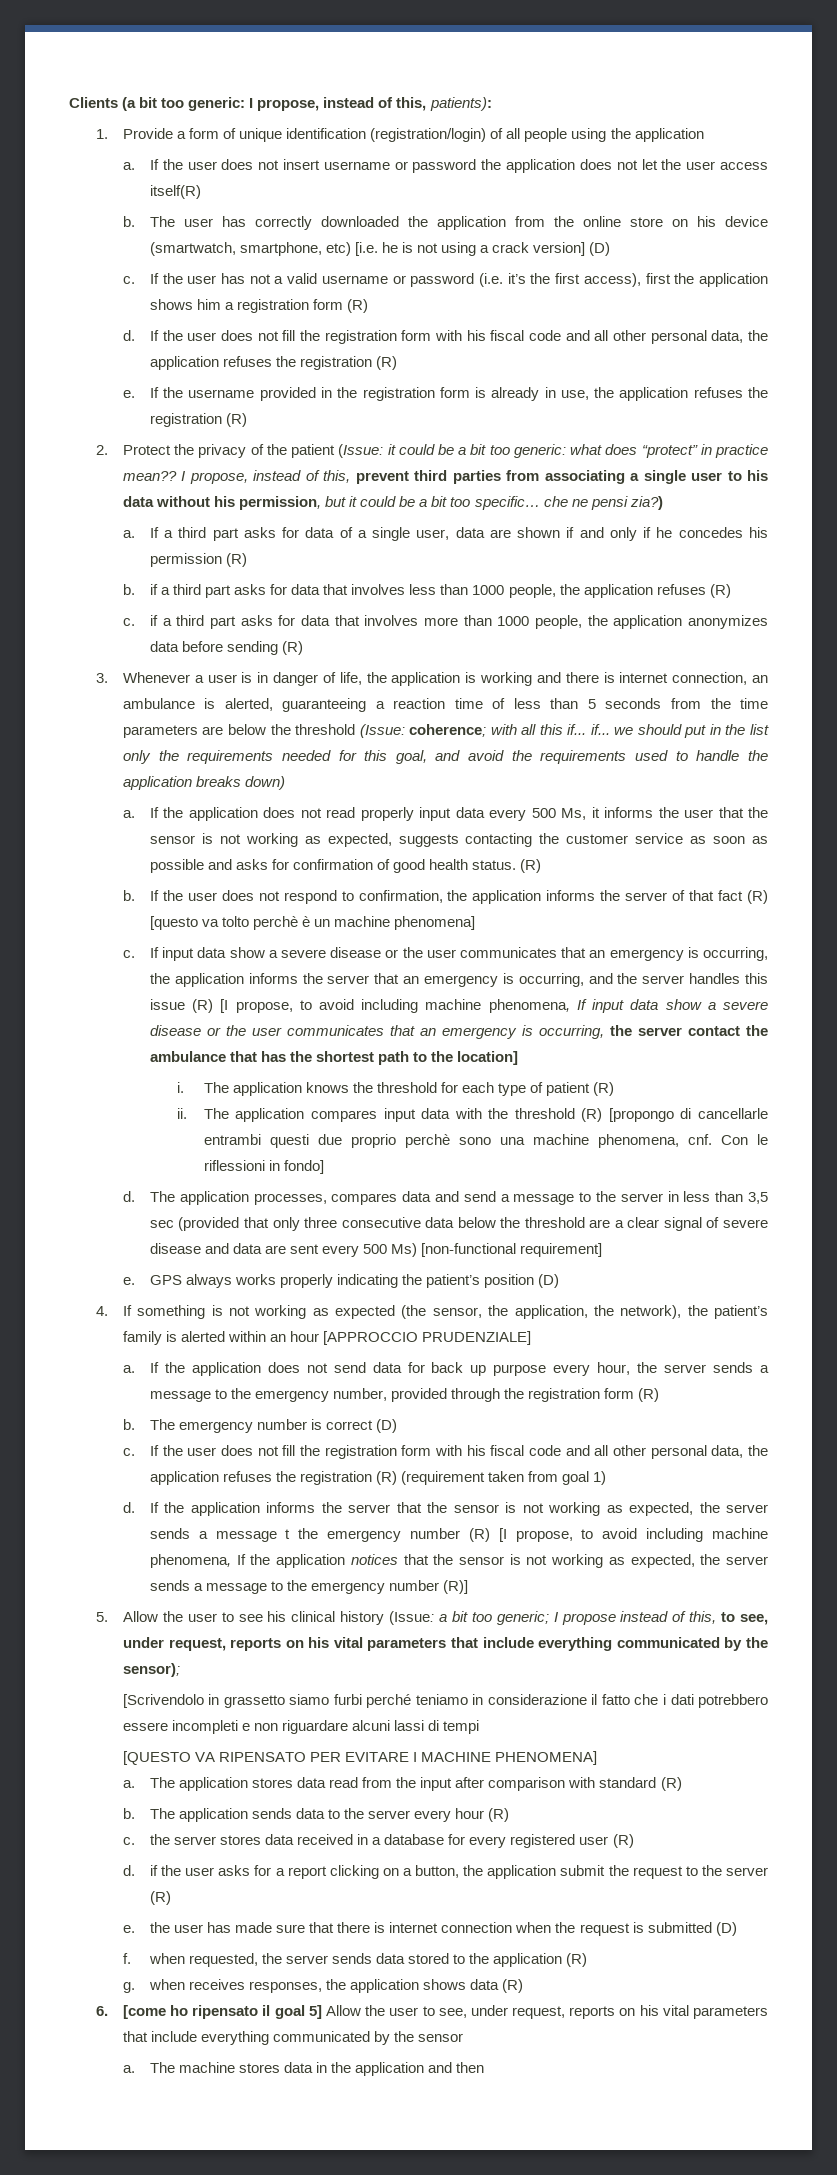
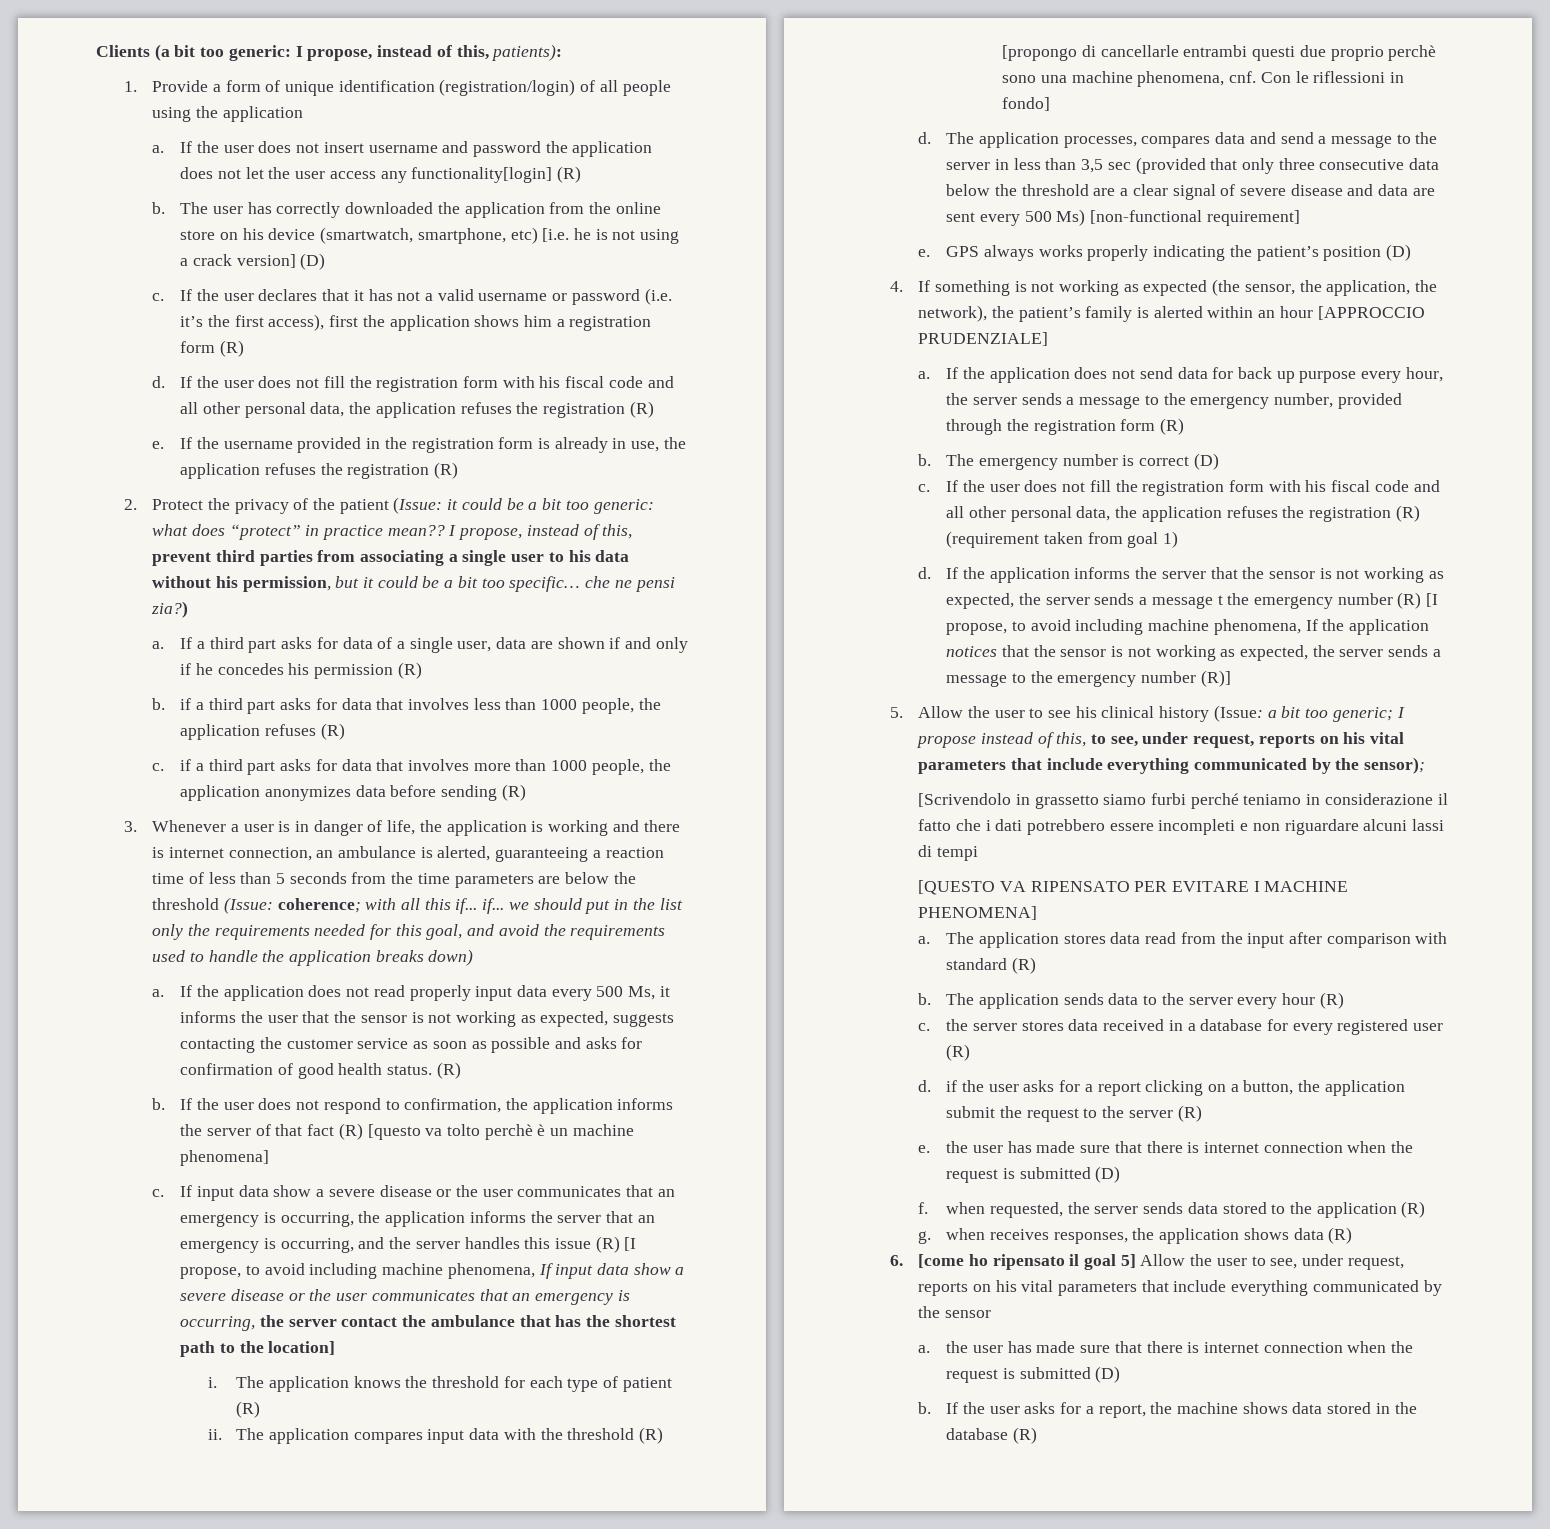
- If the user does not insert username or password the application does not let the user access itself(R)
+ If the user does not insert username and password the application does not let the user access any functionality[login] (R)
- If the user has not a valid username or password (i.e. it’s the first access), first the application shows him a registration form (R)
+ If the user declares that it has not a valid username or password (i.e. it’s the first access), first the application shows him a registration form (R)
- a. The machine stores data in the application and then
+ a. the user has made sure that there is internet connection when the request is submitted (D)
+ b. If the user asks for a report, the machine shows data stored in the database (R)

